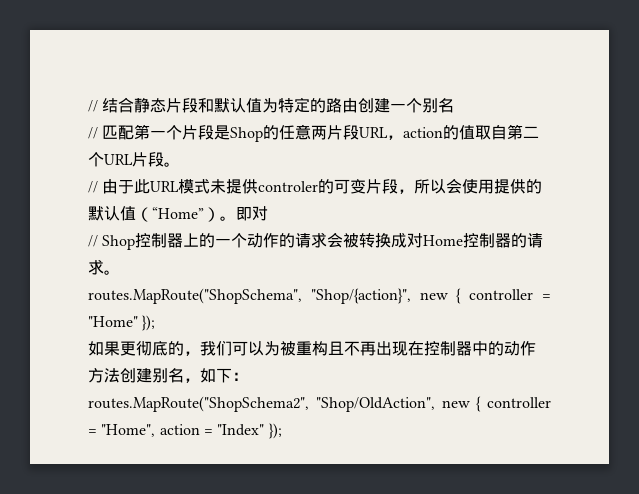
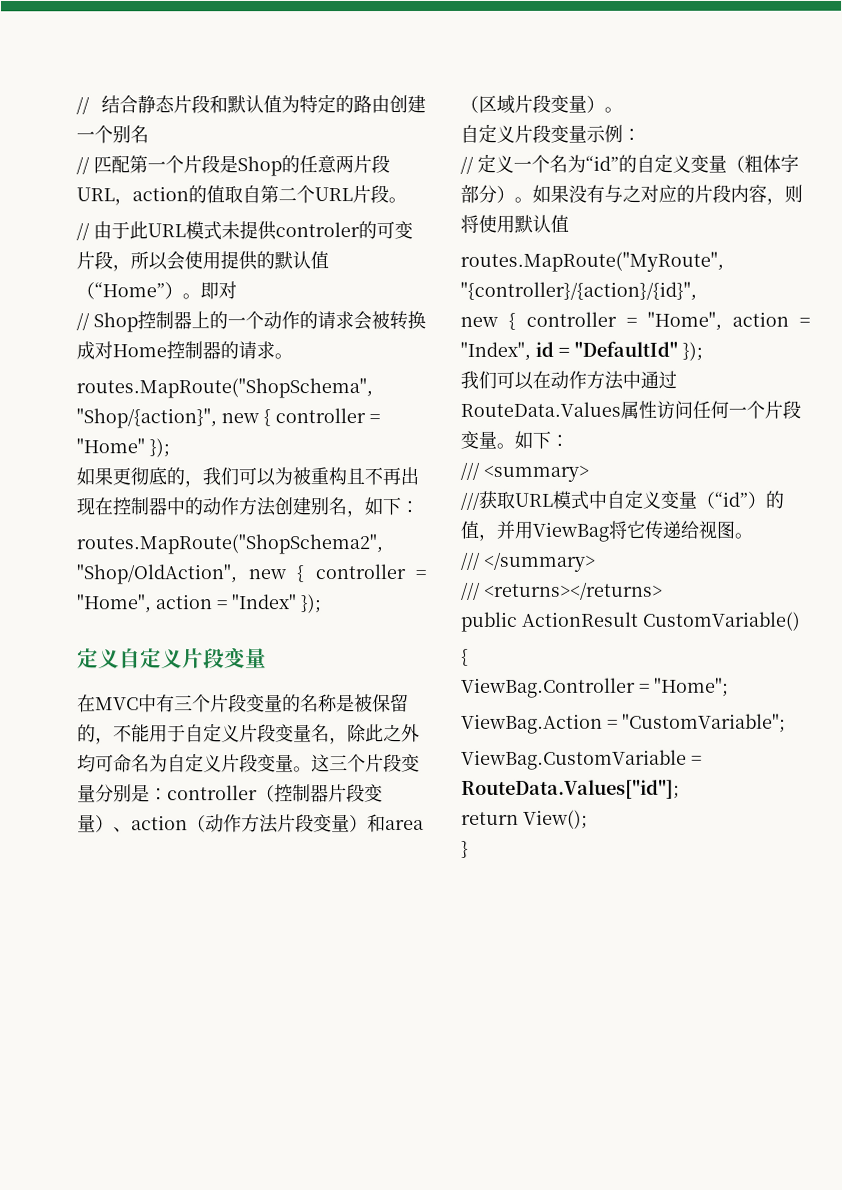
+ 定义自定义片段变量
+ 在MVC中有三个片段变量的名称是被保留的，不能用于自定义片段变量名，除此之外均可命名为自定义片段变量。这三个片段变量分别是：controller（控制器片段变量）、action（动作方法片段变量）和area（区域片段变量）。
+ 自定义片段变量示例：
+ // 定义一个名为“id”的自定义变量（粗体字部分）。如果没有与之对应的片段内容，则将使用默认值
+ routes.MapRoute("MyRoute", "{controller}/{action}/{id}",
+ new { controller = "Home", action = "Index", id = "DefaultId" });
+ 我们可以在动作方法中通过RouteData.Values属性访问任何一个片段变量。如下：
+ /// <summary>
+ ///获取URL模式中自定义变量（“id”）的值，并用ViewBag将它传递给视图。
+ /// </summary>
+ /// <returns></returns>
+ public ActionResult CustomVariable()
+ {
+ ViewBag.Controller = "Home";
+ ViewBag.Action = "CustomVariable";
+ ViewBag.CustomVariable = RouteData.Values["id"];
+ return View();
+ }

